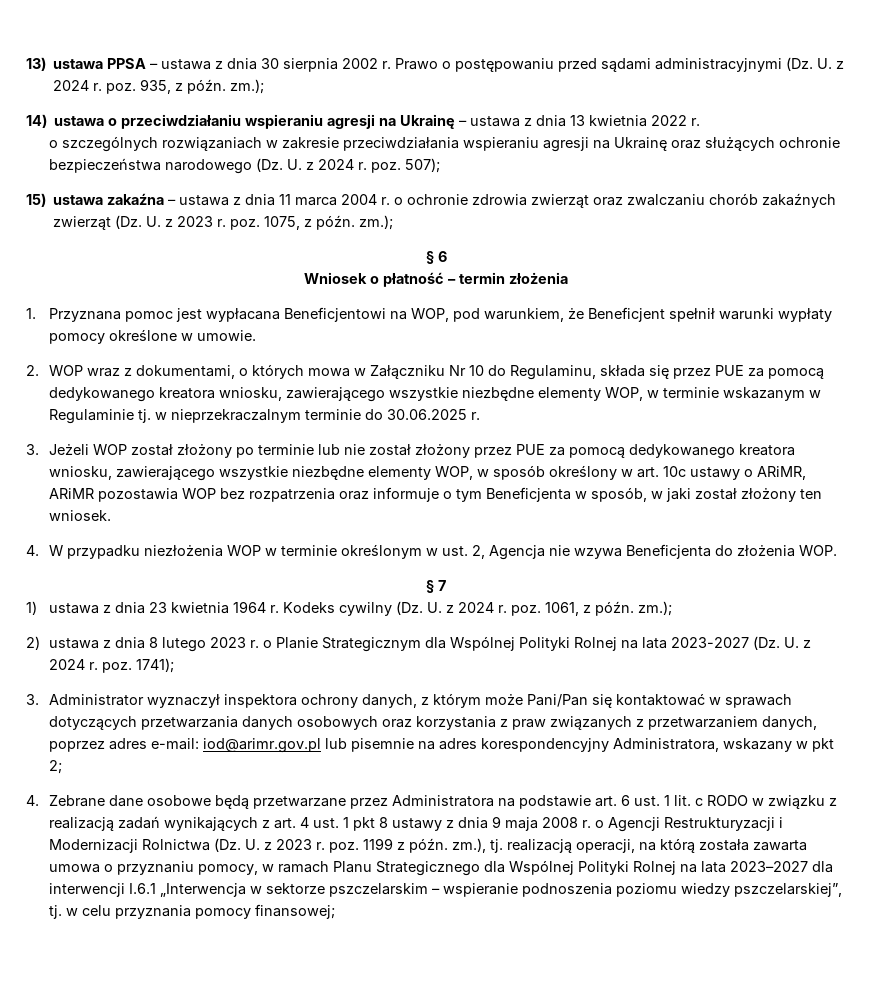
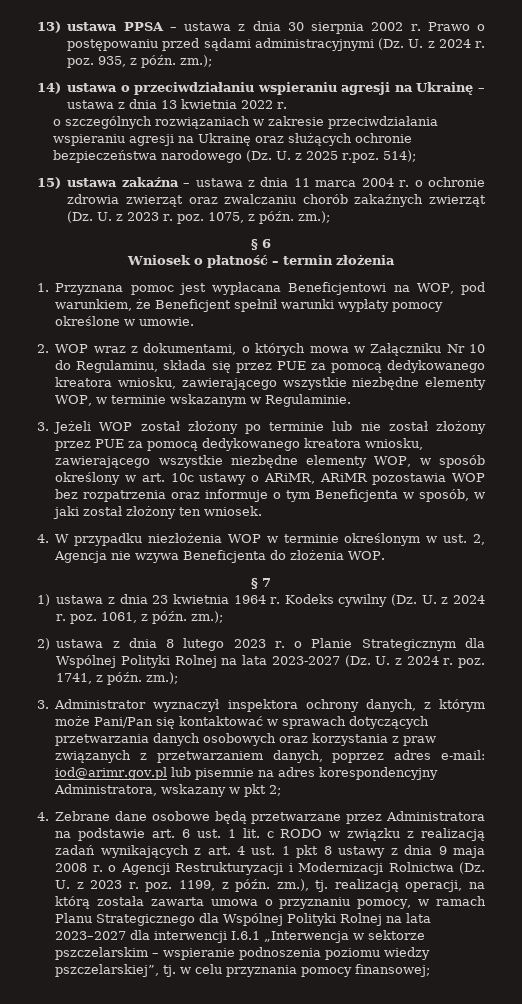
- o szczególnych rozwiązaniach w zakresie przeciwdziałania wspieraniu agresji na Ukrainę oraz służących ochronie bezpieczeństwa narodowego (Dz. U. z 2024 r. poz. 507);
+ o szczególnych rozwiązaniach w zakresie przeciwdziałania wspieraniu agresji na Ukrainę oraz służących ochronie bezpieczeństwa narodowego (Dz. U. z 2025 r.poz. 514);
- 2. WOP wraz z dokumentami, o których mowa w Załączniku Nr 10 do Regulaminu, składa się przez PUE za pomocą dedykowanego kreatora wniosku, zawierającego wszystkie niezbędne elementy WOP, w terminie wskazanym w Regulaminie tj. w nieprzekraczalnym terminie do 30.06.2025 r.
+ 2. WOP wraz z dokumentami, o których mowa w Załączniku Nr 10 do Regulaminu, składa się przez PUE za pomocą dedykowanego kreatora wniosku, zawierającego wszystkie niezbędne elementy WOP, w terminie wskazanym w Regulaminie.
- 2) ustawa z dnia 8 lutego 2023 r. o Planie Strategicznym dla Wspólnej Polityki Rolnej na lata 2023-2027 (Dz. U. z 2024 r. poz. 1741);
+ 2) ustawa z dnia 8 lutego 2023 r. o Planie Strategicznym dla Wspólnej Polityki Rolnej na lata 2023-2027 (Dz. U. z 2024 r. poz. 1741, z późn. zm.);
- 4. Zebrane dane osobowe będą przetwarzane przez Administratora na podstawie art. 6 ust. 1 lit. c RODO w związku z realizacją zadań wynikających z art. 4 ust. 1 pkt 8 ustawy z dnia 9 maja 2008 r. o Agencji Restrukturyzacji i Modernizacji Rolnictwa (Dz. U. z 2023 r. poz. 1199 z późn. zm.), tj. realizacją operacji, na którą została zawarta umowa o przyznaniu pomocy, w ramach Planu Strategicznego dla Wspólnej Polityki Rolnej na lata 2023–2027 dla interwencji I.6.1 „Interwencja w sektorze pszczelarskim – wspieranie podnoszenia poziomu wiedzy pszczelarskiej”, tj. w celu przyznania pomocy finansowej;
+ 4. Zebrane dane osobowe będą przetwarzane przez Administratora na podstawie art. 6 ust. 1 lit. c RODO w związku z realizacją zadań wynikających z art. 4 ust. 1 pkt 8 ustawy z dnia 9 maja 2008 r. o Agencji Restrukturyzacji i Modernizacji Rolnictwa (Dz. U. z 2023 r. poz. 1199, z późn. zm.), tj. realizacją operacji, na którą została zawarta umowa o przyznaniu pomocy, w ramach Planu Strategicznego dla Wspólnej Polityki Rolnej na lata 2023–2027 dla interwencji I.6.1 „Interwencja w sektorze pszczelarskim – wspieranie podnoszenia poziomu wiedzy pszczelarskiej”, tj. w celu przyznania pomocy finansowej;

